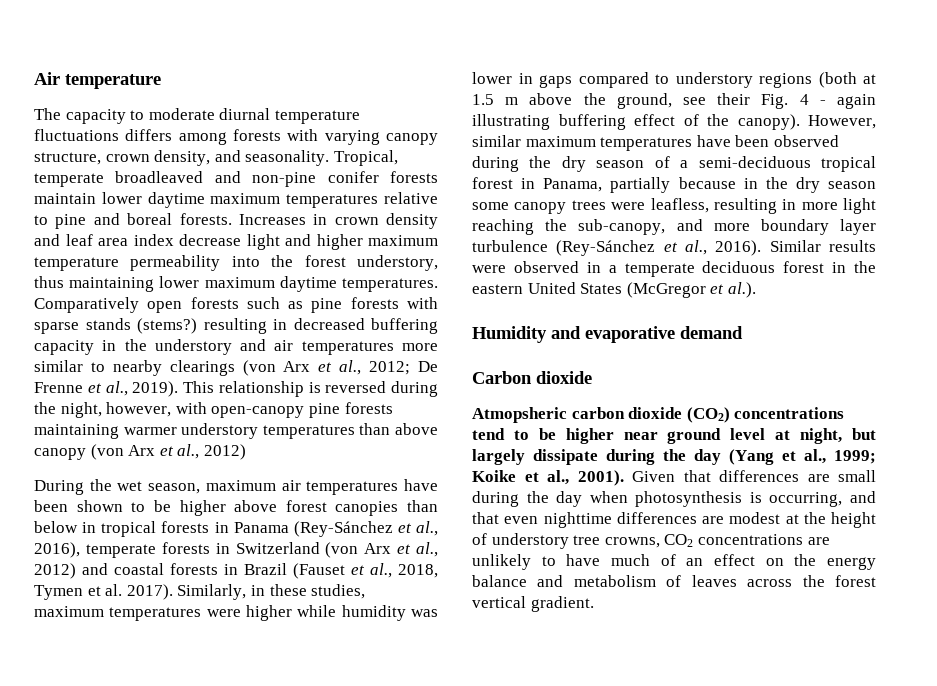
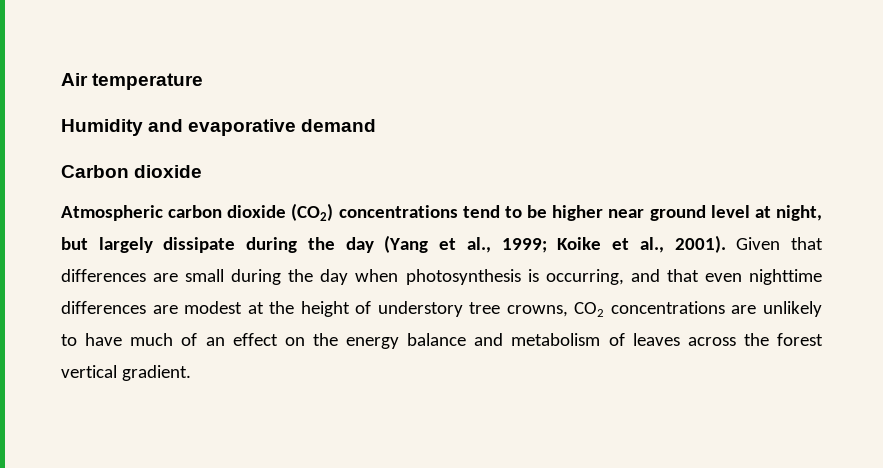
- The capacity to moderate diurnal temperature fluctuations differs among forests with varying canopy structure, crown density, and seasonality. Tropical, temperate broadleaved and non-pine conifer forests maintain lower daytime maximum temperatures relative to pine and boreal forests. Increases in crown density and leaf area index decrease light and higher maximum temperature permeability into the forest understory, thus maintaining lower maximum daytime temperatures. Comparatively open forests such as pine forests with sparse stands (stems?) resulting in decreased buffering capacity in the understory and air temperatures more similar to nearby clearings (von Arx et al., 2012; De Frenne et al., 2019). This relationship is reversed during the night, however, with open-canopy pine forests maintaining warmer understory temperatures than above canopy (von Arx et al., 2012)
- During the wet season, maximum air temperatures have been shown to be higher above forest canopies than below in tropical forests in Panama (Rey-Sánchez et al., 2016), temperate forests in Switzerland (von Arx et al., 2012) and coastal forests in Brazil (Fauset et al., 2018, Tymen et al. 2017). Similarly, in these studies, maximum temperatures were higher while humidity was lower in gaps compared to understory regions (both at 1.5 m above the ground, see their Fig. 4 - again illustrating buffering effect of the canopy). However, similar maximum temperatures have been observed during the dry season of a semi-deciduous tropical forest in Panama, partially because in the dry season some canopy trees were leafless, resulting in more light reaching the sub-canopy, and more boundary layer turbulence (Rey-Sánchez et al., 2016). Similar results were observed in a temperate deciduous forest in the eastern United States (McGregor et al.).
- Atmopsheric carbon dioxide (CO2) concentrations tend to be higher near ground level at night, but largely dissipate during the day (Yang et al., 1999; Koike et al., 2001).
+ Atmospheric carbon dioxide (CO2) concentrations tend to be higher near ground level at night, but largely dissipate during the day (Yang et al., 1999; Koike et al., 2001).

